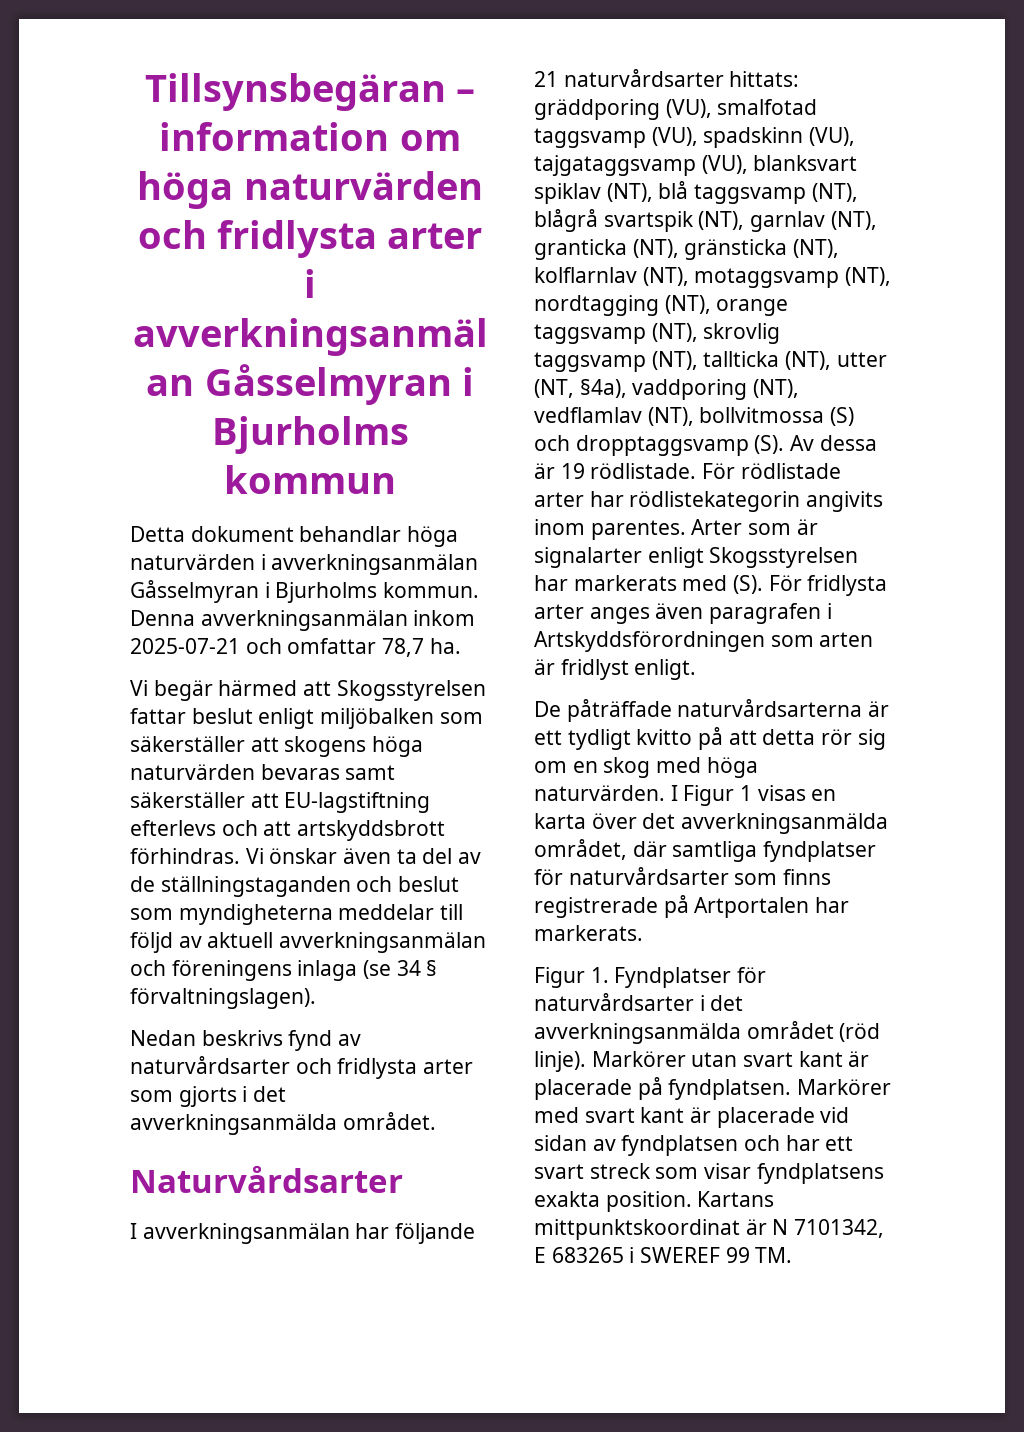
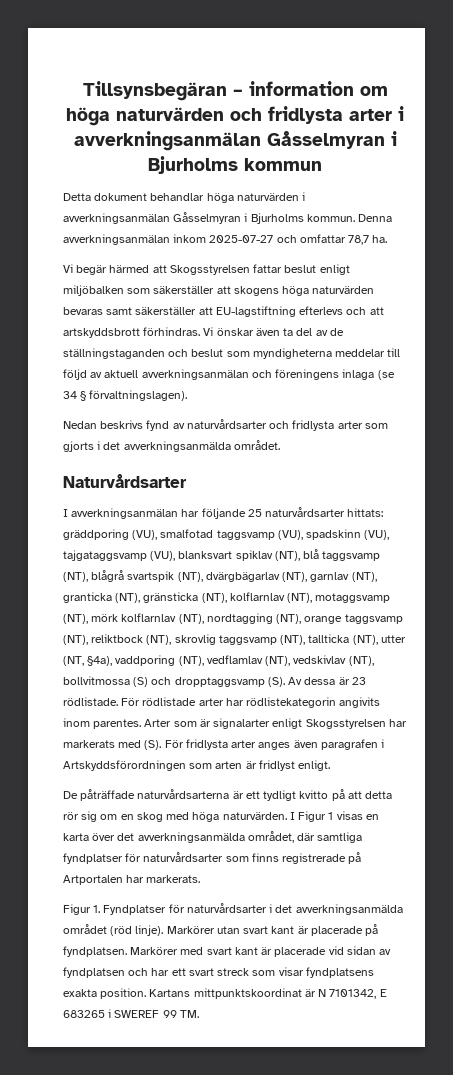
- Denna avverkningsanmälan inkom 2025-07-21 och omfattar 78,7 ha.
+ Denna avverkningsanmälan inkom 2025-07-27 och omfattar 78,7 ha.
- I avverkningsanmälan har följande 21 naturvårdsarter hittats: gräddporing (VU), smalfotad taggsvamp (VU), spadskinn (VU), tajgataggsvamp (VU), blanksvart spiklav (NT), blå taggsvamp (NT), blågrå svartspik (NT), garnlav (NT), granticka (NT), gränsticka (NT), kolflarnlav (NT), motaggsvamp (NT), nordtagging (NT), orange taggsvamp (NT), skrovlig taggsvamp (NT), tallticka (NT), utter (NT, §4a), vaddporing (NT), vedflamlav (NT), bollvitmossa (S) och dropptaggsvamp (S). Av dessa är 19 rödlistade.
+ I avverkningsanmälan har följande 25 naturvårdsarter hittats: gräddporing (VU), smalfotad taggsvamp (VU), spadskinn (VU), tajgataggsvamp (VU), blanksvart spiklav (NT), blå taggsvamp (NT), blågrå svartspik (NT), dvärgbägarlav (NT), garnlav (NT), granticka (NT), gränsticka (NT), kolflarnlav (NT), motaggsvamp (NT), mörk kolflarnlav (NT), nordtagging (NT), orange taggsvamp (NT), reliktbock (NT), skrovlig taggsvamp (NT), tallticka (NT), utter (NT, §4a), vaddporing (NT), vedflamlav (NT), vedskivlav (NT), bollvitmossa (S) och dropptaggsvamp (S). Av dessa är 23 rödlistade.

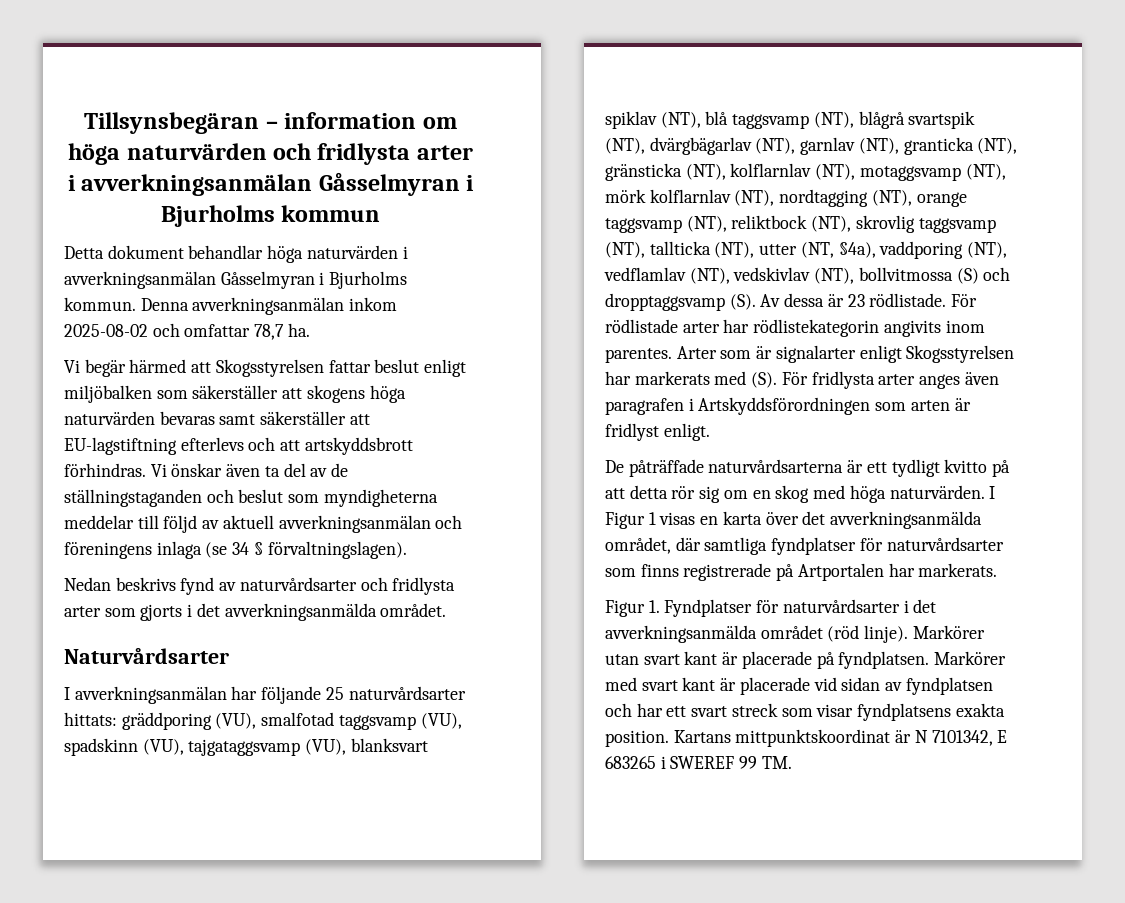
- Denna avverkningsanmälan inkom 2025-07-27 och omfattar 78,7 ha.
+ Denna avverkningsanmälan inkom 2025-08-02 och omfattar 78,7 ha.

